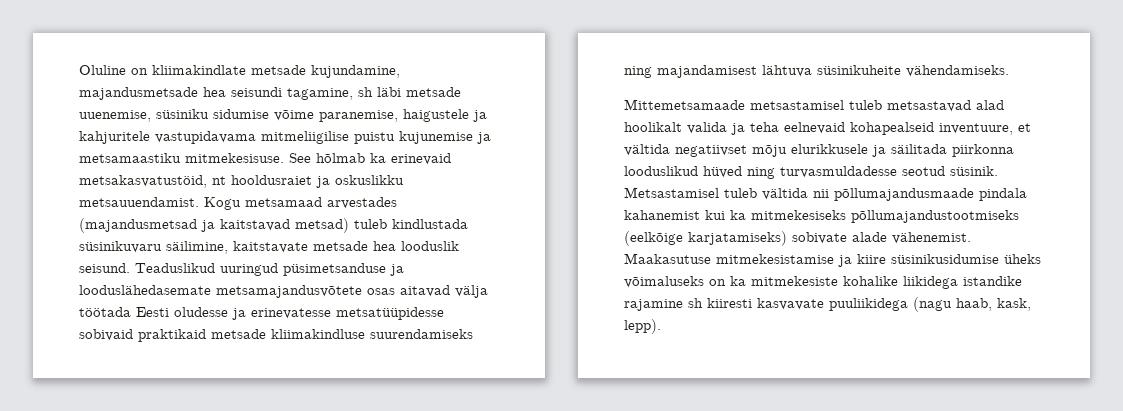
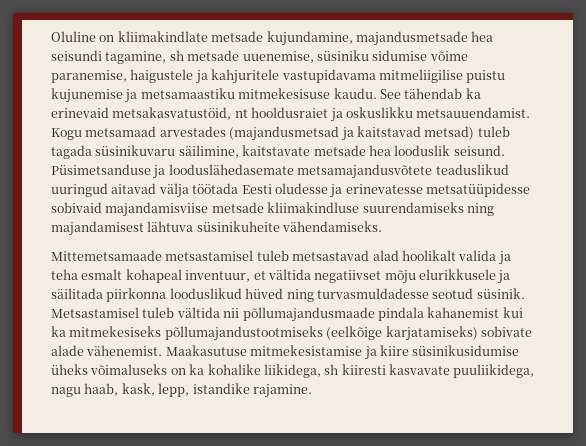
- Oluline on kliimakindlate metsade kujundamine, majandusmetsade hea seisundi tagamine, sh läbi metsade uuenemise, süsiniku sidumise võime paranemise, haigustele ja kahjuritele vastupidavama mitmeliigilise puistu kujunemise ja metsamaastiku mitmekesisuse. See hõlmab ka erinevaid metsakasvatustöid, nt hooldusraiet ja oskuslikku metsauuendamist.
+ Oluline on kliimakindlate metsade kujundamine, majandusmetsade hea seisundi tagamine, sh metsade uuenemise, süsiniku sidumise võime paranemise, haigustele ja kahjuritele vastupidavama mitmeliigilise puistu kujunemise ja metsamaastiku mitmekesisuse kaudu. See tähendab ka erinevaid metsakasvatustöid, nt hooldusraiet ja oskuslikku metsauuendamist.
- Kogu metsamaad arvestades (majandusmetsad ja kaitstavad metsad) tuleb kindlustada süsinikuvaru säilimine, kaitstavate metsade hea looduslik seisund.
+ Kogu metsamaad arvestades (majandusmetsad ja kaitstavad metsad) tuleb tagada süsinikuvaru säilimine, kaitstavate metsade hea looduslik seisund.
- Teaduslikud uuringud püsimetsanduse ja looduslähedasemate metsamajandusvõtete osas aitavad välja töötada Eesti oludesse ja erinevatesse metsatüüpidesse sobivaid praktikaid metsade kliimakindluse suurendamiseks ning majandamisest lähtuva süsinikuheite vähendamiseks.
+ Püsimetsanduse ja looduslähedasemate metsamajandusvõtete teaduslikud uuringud aitavad välja töötada Eesti oludesse ja erinevatesse metsatüüpidesse sobivaid majandamisviise metsade kliimakindluse suurendamiseks ning majandamisest lähtuva süsinikuheite vähendamiseks.
- Mittemetsamaade metsastamisel tuleb metsastavad alad hoolikalt valida ja teha eelnevaid kohapealseid inventuure, et vältida negatiivset mõju elurikkusele ja säilitada piirkonna looduslikud hüved ning turvasmuldadesse seotud süsinik.
+ Mittemetsamaade metsastamisel tuleb metsastavad alad hoolikalt valida ja teha esmalt kohapeal inventuur, et vältida negatiivset mõju elurikkusele ja säilitada piirkonna looduslikud hüved ning turvasmuldadesse seotud süsinik.
- Maakasutuse mitmekesistamise ja kiire süsinikusidumise üheks võimaluseks on ka mitmekesiste kohalike liikidega istandike rajamine sh kiiresti kasvavate puuliikidega (nagu haab, kask, lepp).
+ Maakasutuse mitmekesistamise ja kiire süsinikusidumise üheks võimaluseks on ka kohalike liikidega, sh kiiresti kasvavate puuliikidega, nagu haab, kask, lepp, istandike rajamine.

